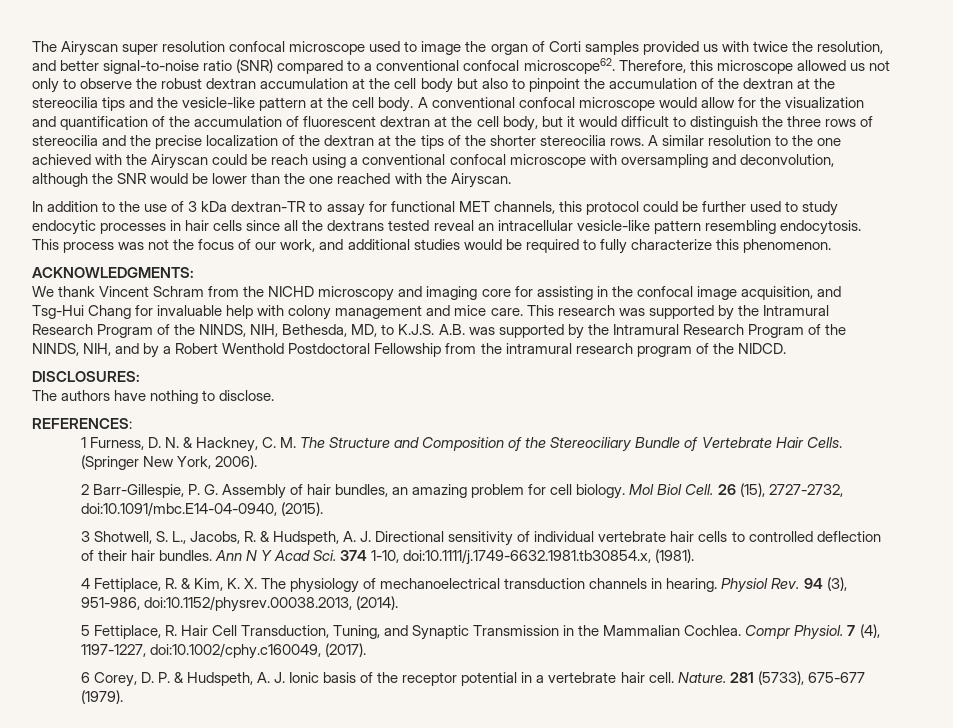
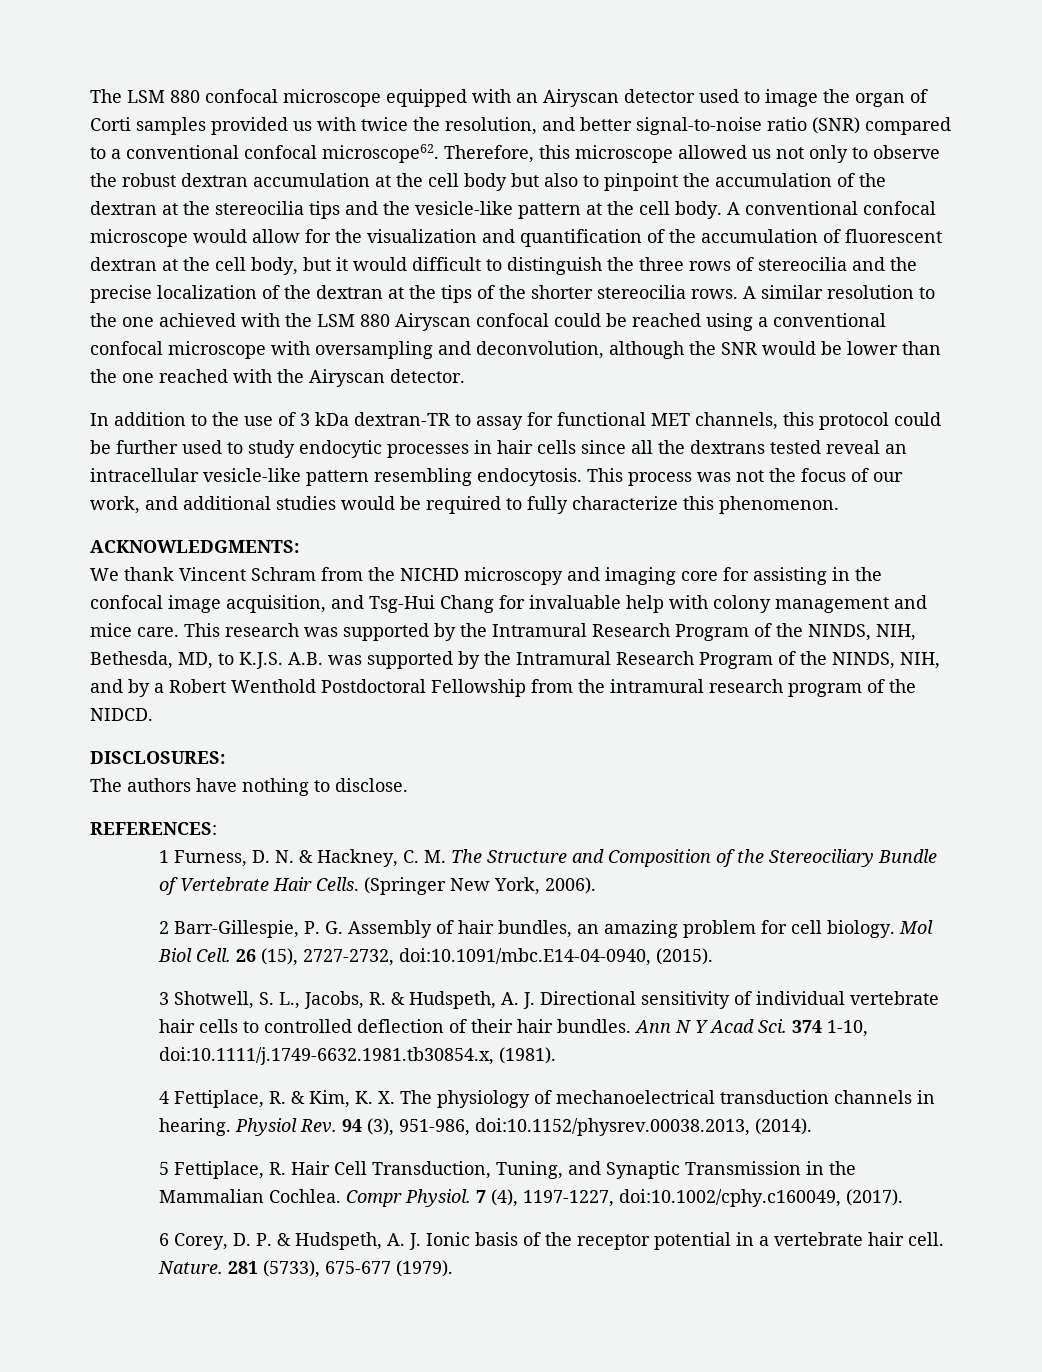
- The Airyscan super resolution confocal microscope used to image the organ of Corti samples provided us with twice the resolution, and better signal-to-noise ratio (SNR) compared to a conventional confocal microscope62.
+ The LSM 880 confocal microscope equipped with an Airyscan detector used to image the organ of Corti samples provided us with twice the resolution, and better signal-to-noise ratio (SNR) compared to a conventional confocal microscope62.
- A similar resolution to the one achieved with the Airyscan could be reach using a conventional confocal microscope with oversampling and deconvolution, although the SNR would be lower than the one reached with the Airyscan.
+ A similar resolution to the one achieved with the LSM 880 Airyscan confocal could be reached using a conventional confocal microscope with oversampling and deconvolution, although the SNR would be lower than the one reached with the Airyscan detector.

